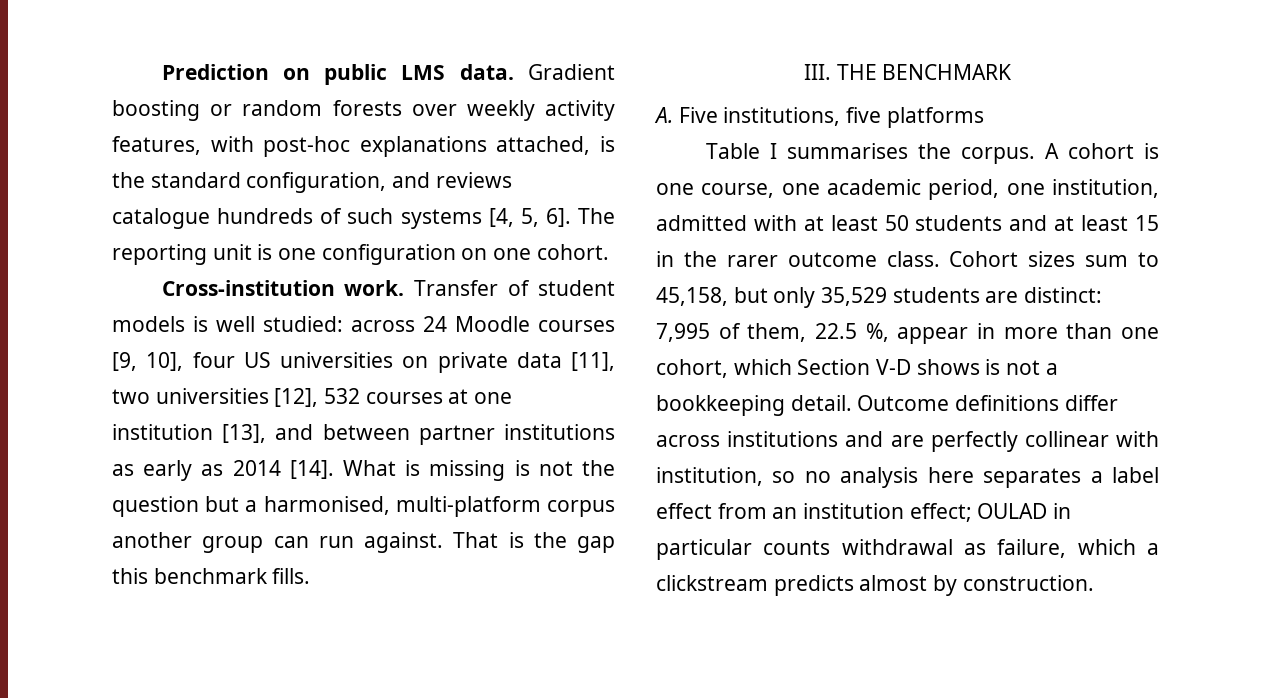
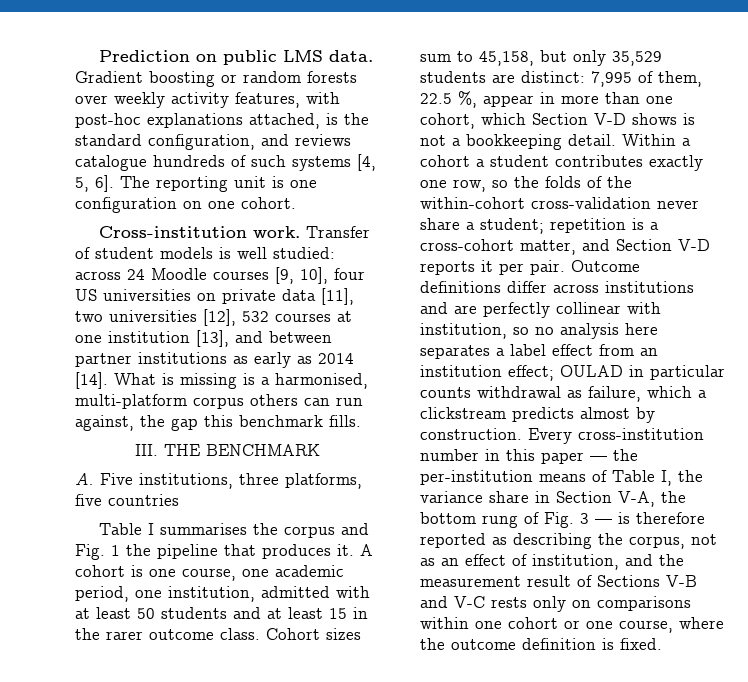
- What is missing is not the question but a harmonised, multi-platform corpus another group can run against. That is the gap this benchmark fills.
+ What is missing is a harmonised, multi-platform corpus others can run against, the gap this benchmark fills.
- A. Five institutions, five platforms
+ A. Five institutions, three platforms, five countries
- Table I summarises the corpus.
+ Table I summarises the corpus and Fig. 1 the pipeline that produces it.
+ Within a cohort a student contributes exactly one row, so the folds of the within-cohort cross-validation never share a student; repetition is a cross-cohort matter, and Section V-D reports it per pair.
+ Every cross-institution number in this paper — the per-institution means of Table I, the variance share in Section V-A, the bottom rung of Fig. 3 — is therefore reported as describing the corpus, not as an effect of institution, and the measurement result of Sections V-B and V-C rests only on comparisons within one cohort or one course, where the outcome definition is fixed.

